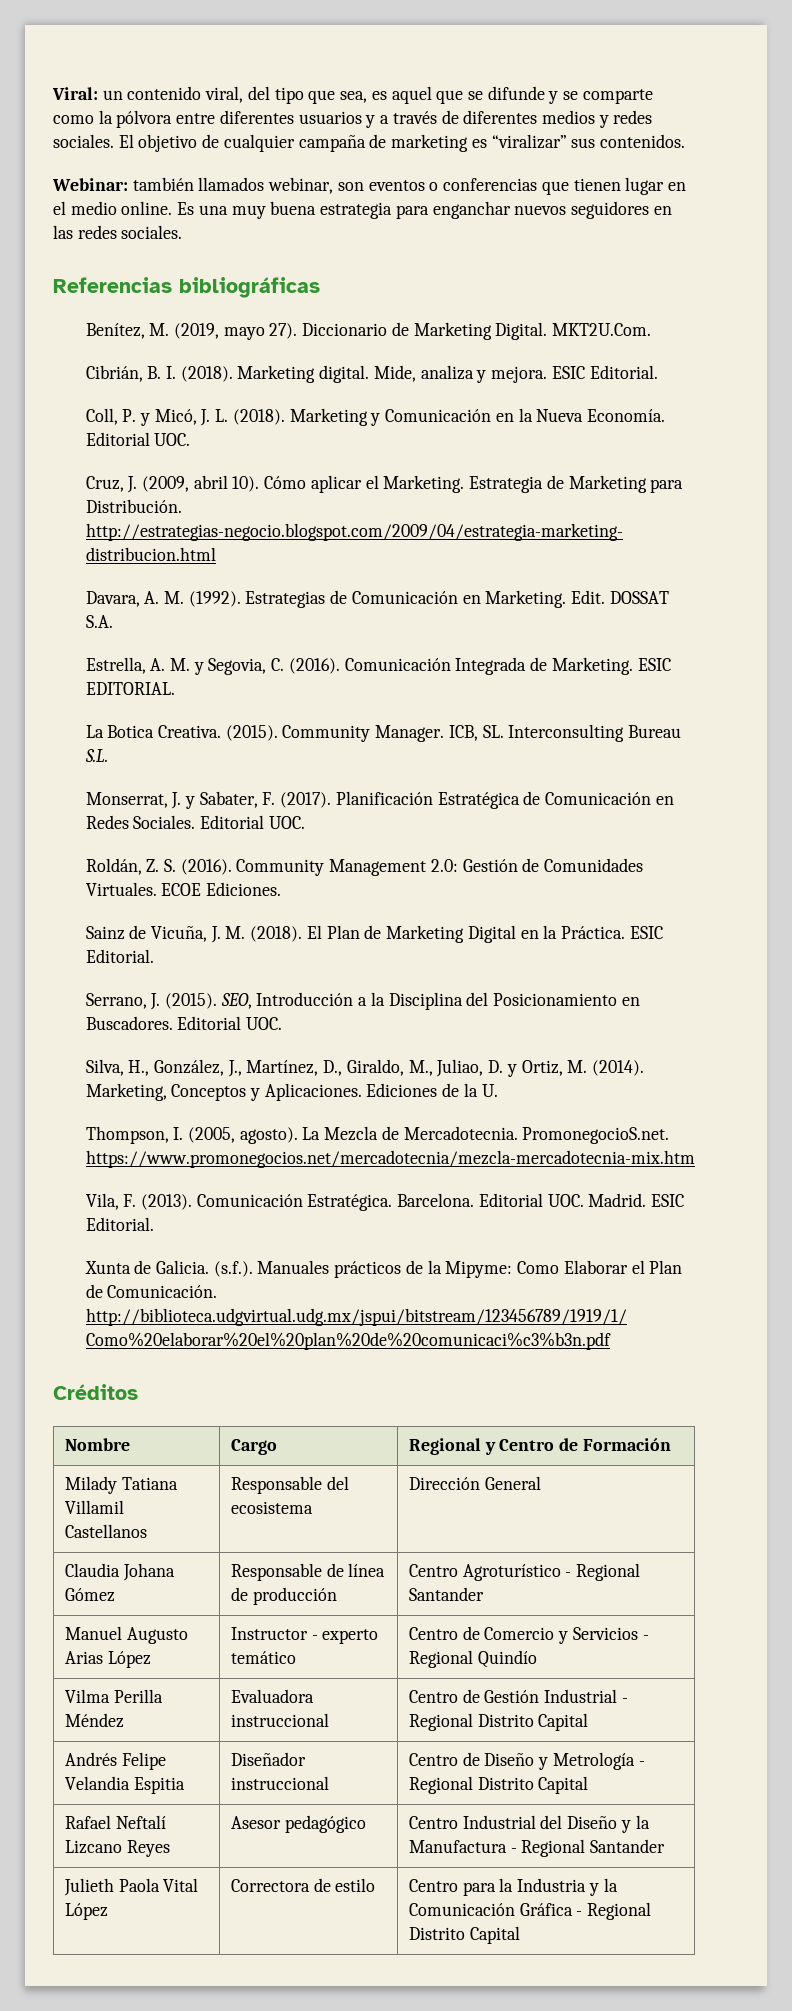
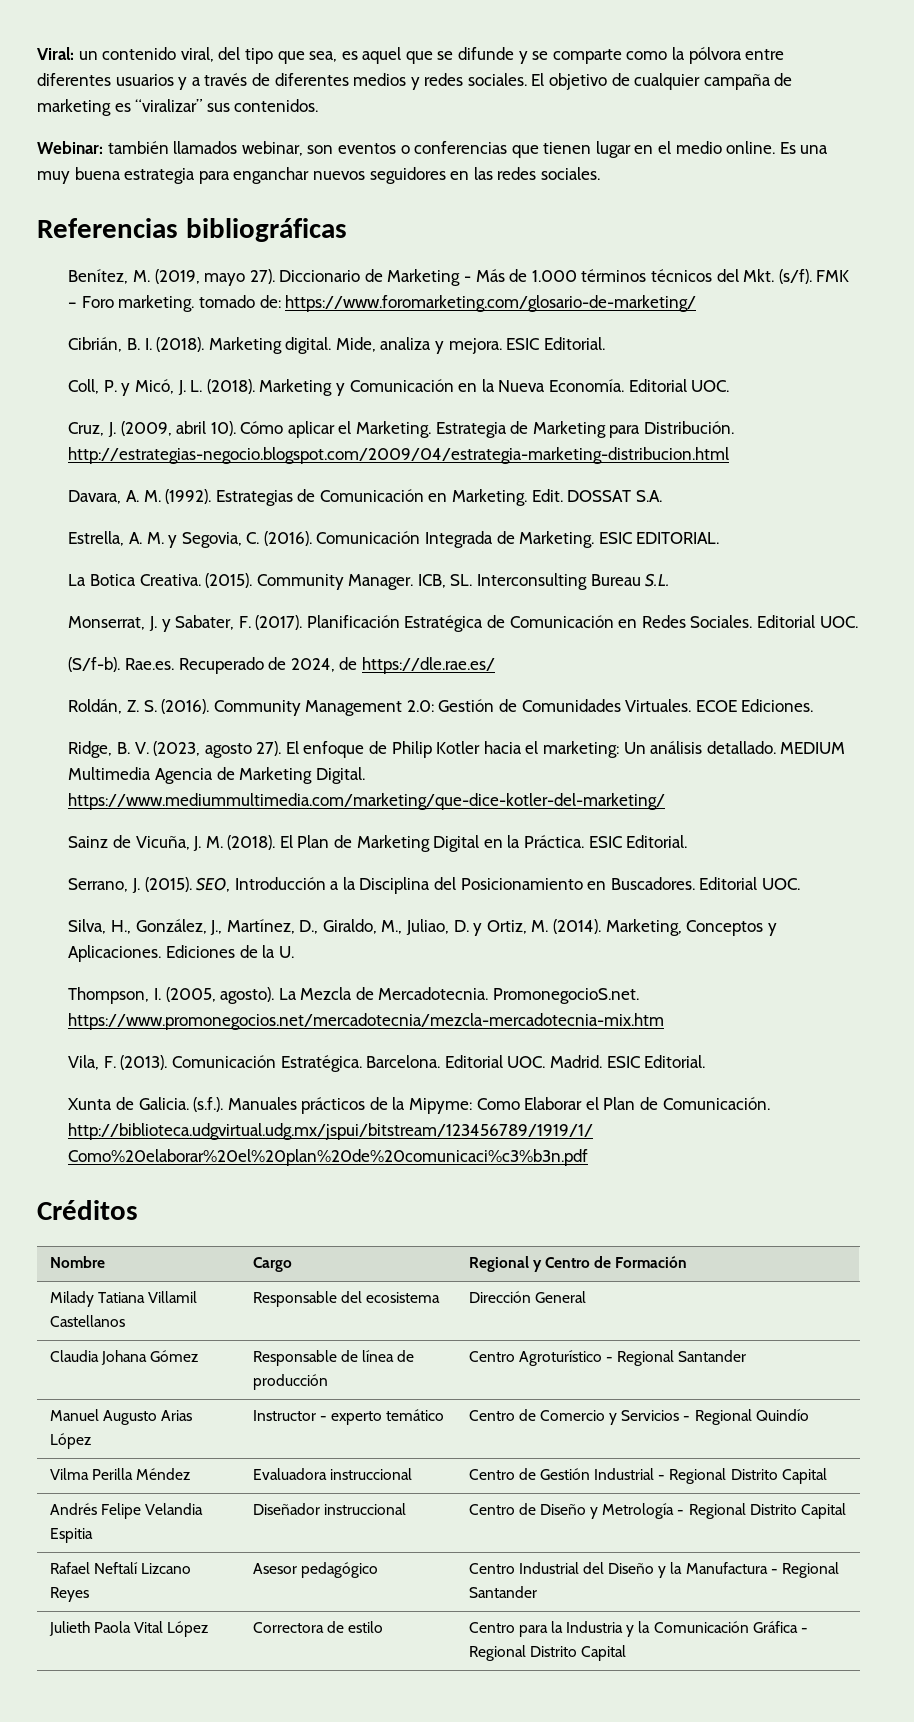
- Diccionario de Marketing Digital. MKT2U.Com.
+ Diccionario de Marketing - Más de 1.000 términos técnicos del Mkt. (s/f). FMK – Foro marketing. tomado de: https://www.foromarketing.com/glosario-de-marketing/
+ (S/f-b). Rae.es. Recuperado de 2024, de https://dle.rae.es/
+ Ridge, B. V. (2023, agosto 27). El enfoque de Philip Kotler hacia el marketing: Un análisis detallado. MEDIUM Multimedia Agencia de Marketing Digital. https://www.mediummultimedia.com/marketing/que-dice-kotler-del-marketing/

